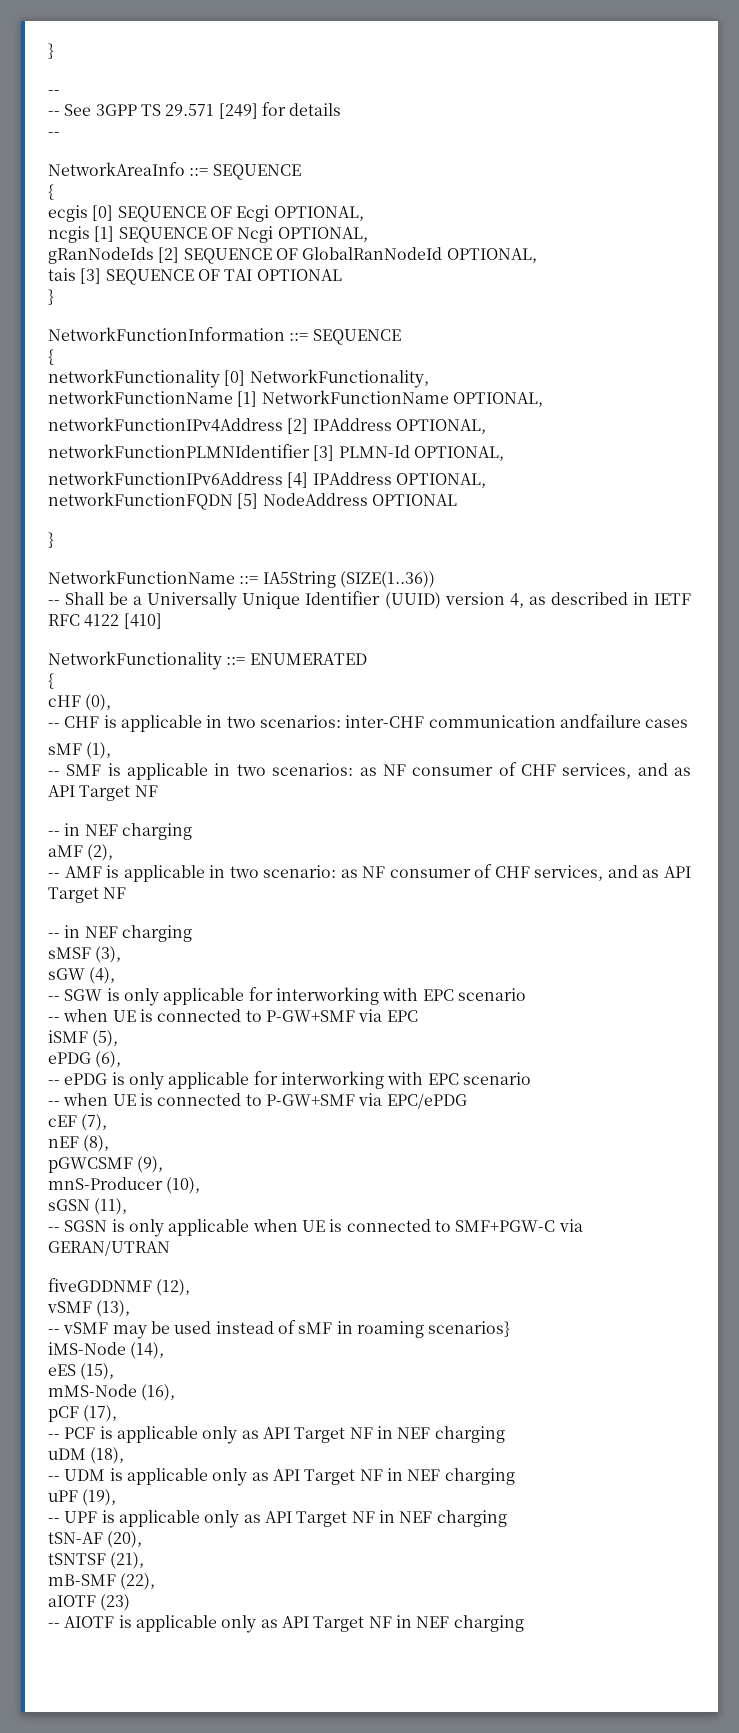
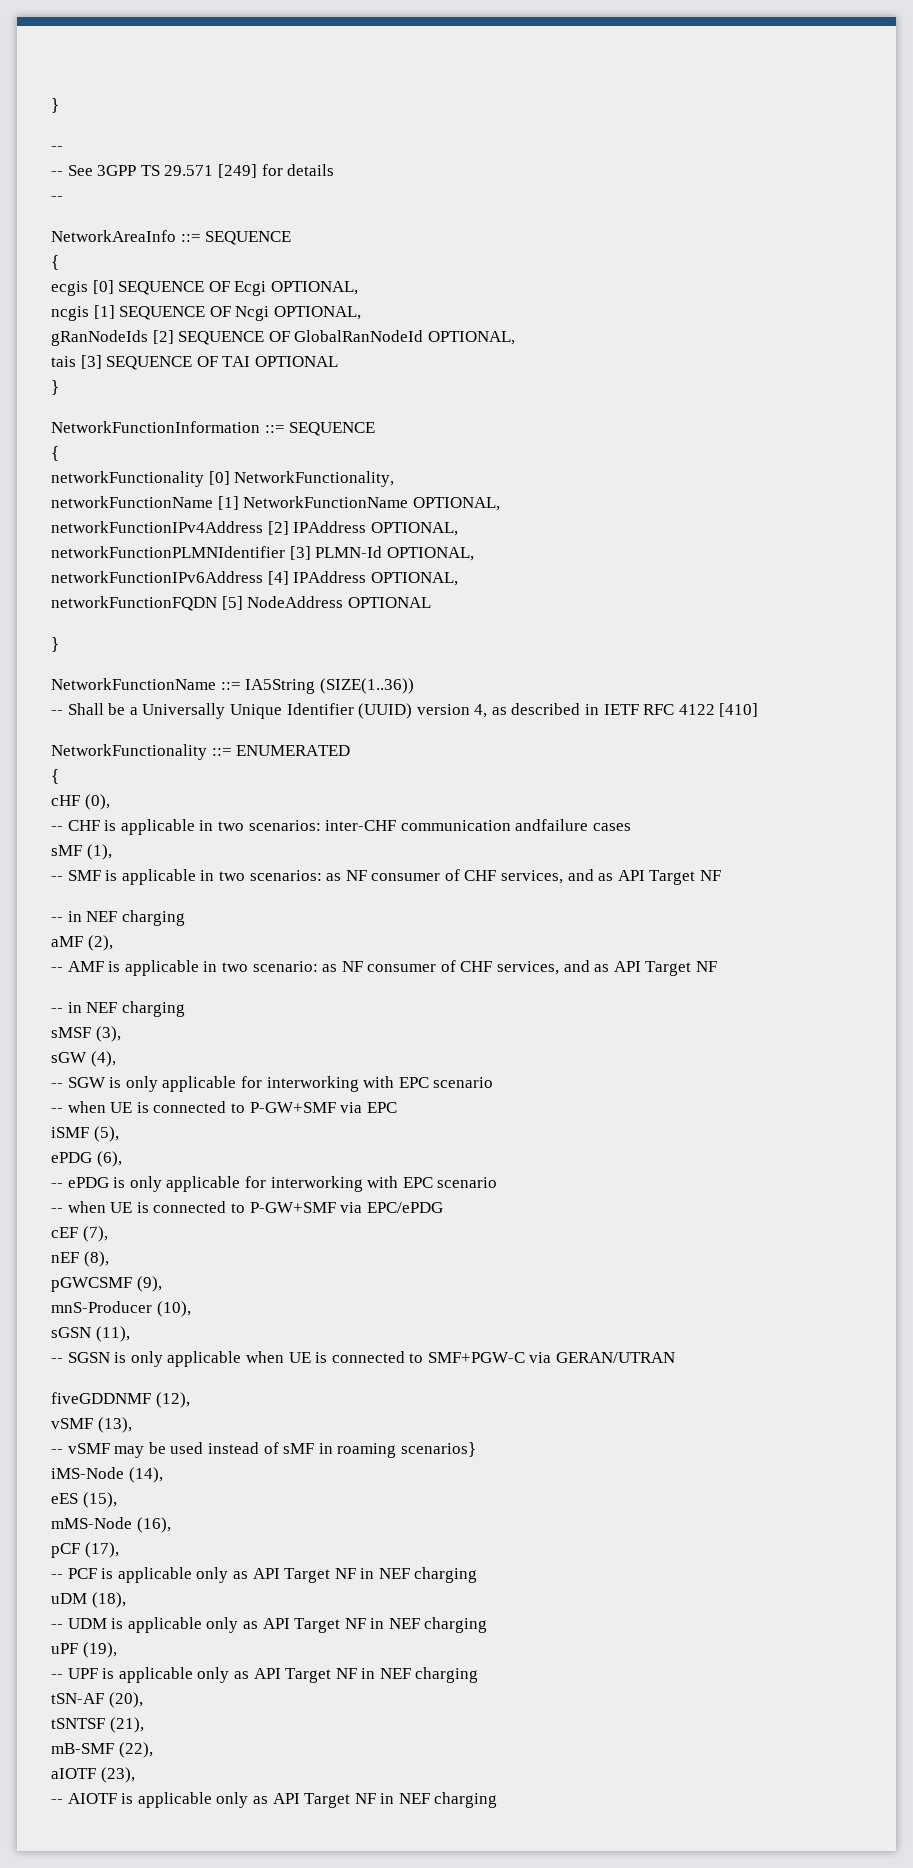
- aIOTF (23)
+ aIOTF (23),

